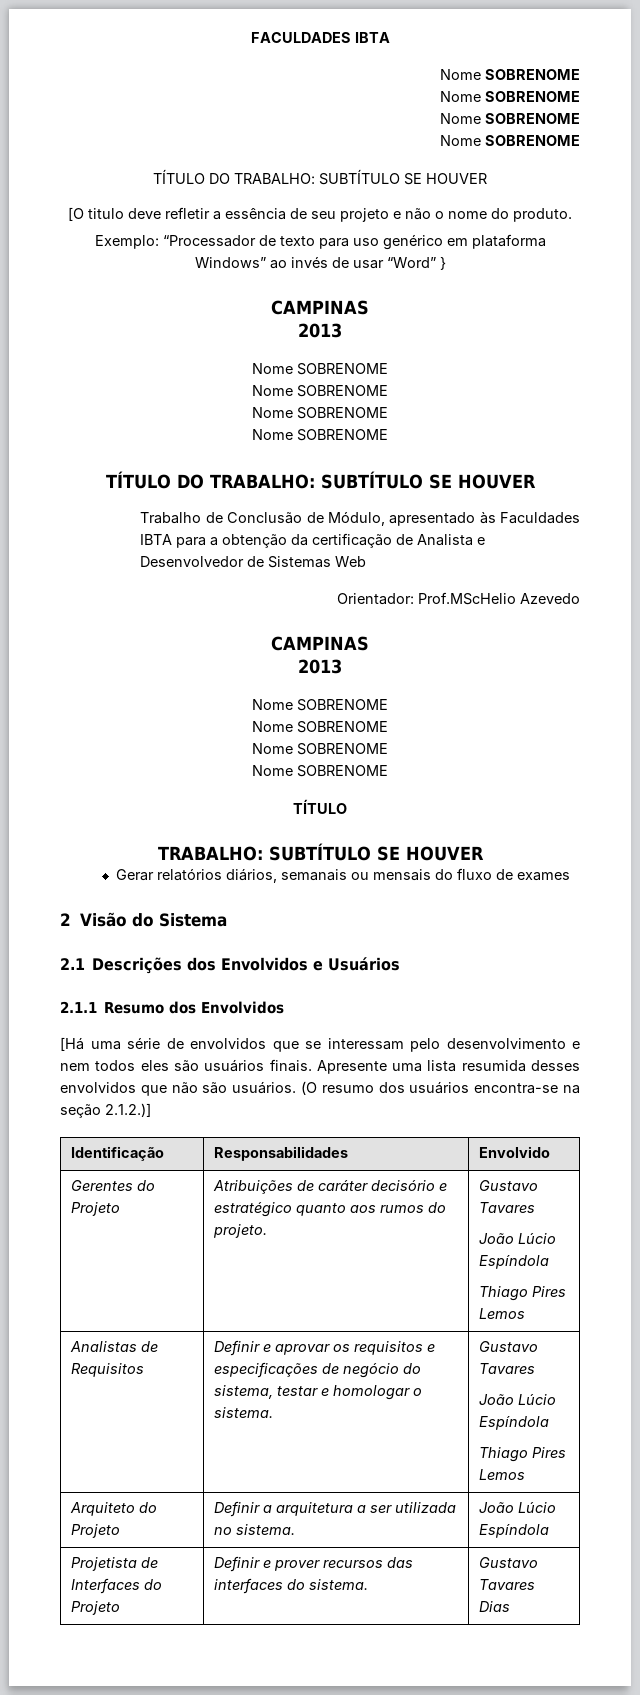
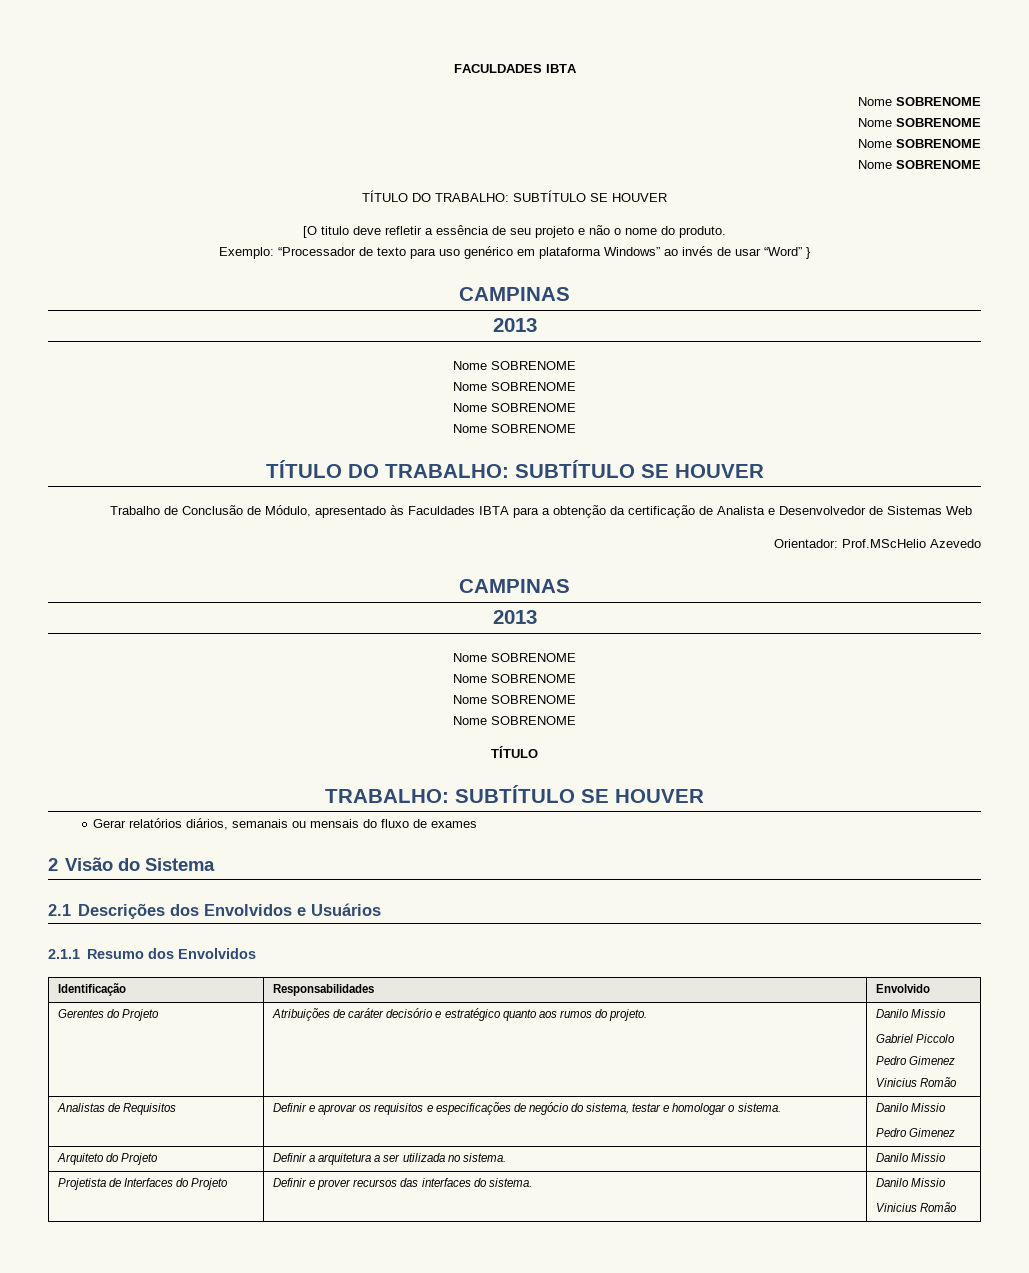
- [Há uma série de envolvidos que se interessam pelo desenvolvimento e nem todos eles são usuários finais. Apresente uma lista resumida desses envolvidos que não são usuários. (O resumo dos usuários encontra-se na seção 2.1.2.)]
- Gerentes do Projeto | Atribuições de caráter decisório e estratégico quanto aos rumos do projeto. | Gustavo Tavares
- João Lúcio Espíndola
- Thiago Pires Lemos
+ Gerentes do Projeto | Atribuições de caráter decisório e estratégico quanto aos rumos do projeto. | Danilo Missio
+ Gabriel Piccolo
+ Pedro Gimenez
+ Vinicius Romão
- Analistas de Requisitos | Definir e aprovar os requisitos e especificações de negócio do sistema, testar e homologar o sistema. | Gustavo Tavares
- João Lúcio Espíndola
- Thiago Pires Lemos
+ Analistas de Requisitos | Definir e aprovar os requisitos e especificações de negócio do sistema, testar e homologar o sistema. | Danilo Missio
+ Pedro Gimenez
- Arquiteto do Projeto | Definir a arquitetura a ser utilizada no sistema. | João Lúcio Espíndola
+ Arquiteto do Projeto | Definir a arquitetura a ser utilizada no sistema. | Danilo Missio
- Projetista de Interfaces do Projeto | Definir e prover recursos das interfaces do sistema. | Gustavo Tavares Dias
+ Projetista de Interfaces do Projeto | Definir e prover recursos das interfaces do sistema. | Danilo Missio
+ Vinicius Romão

